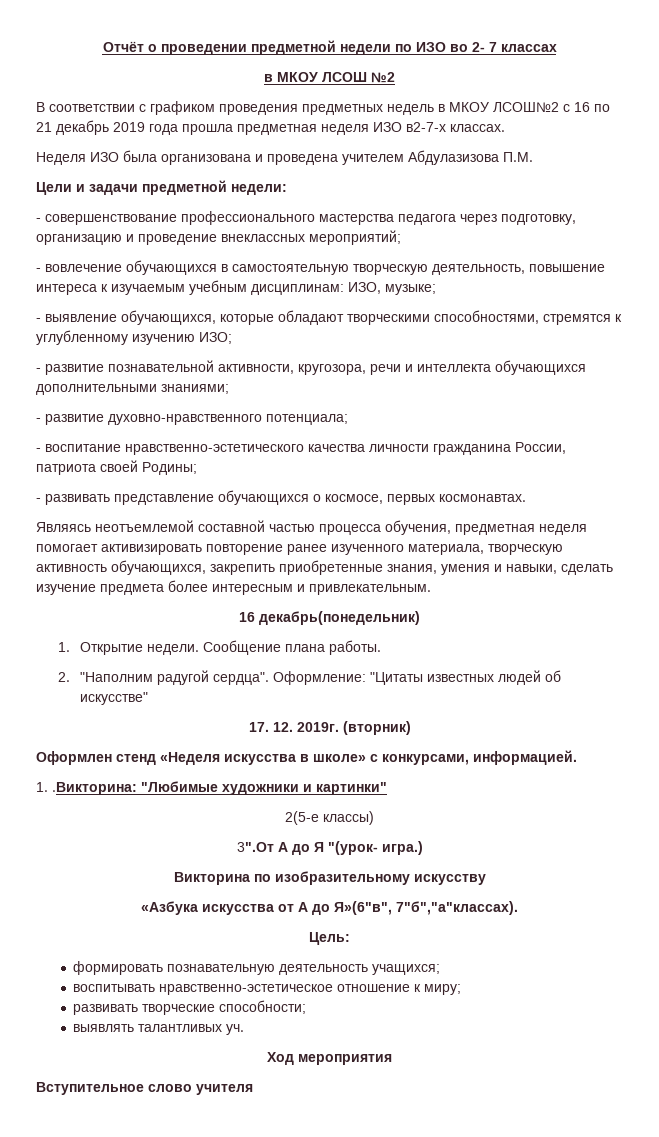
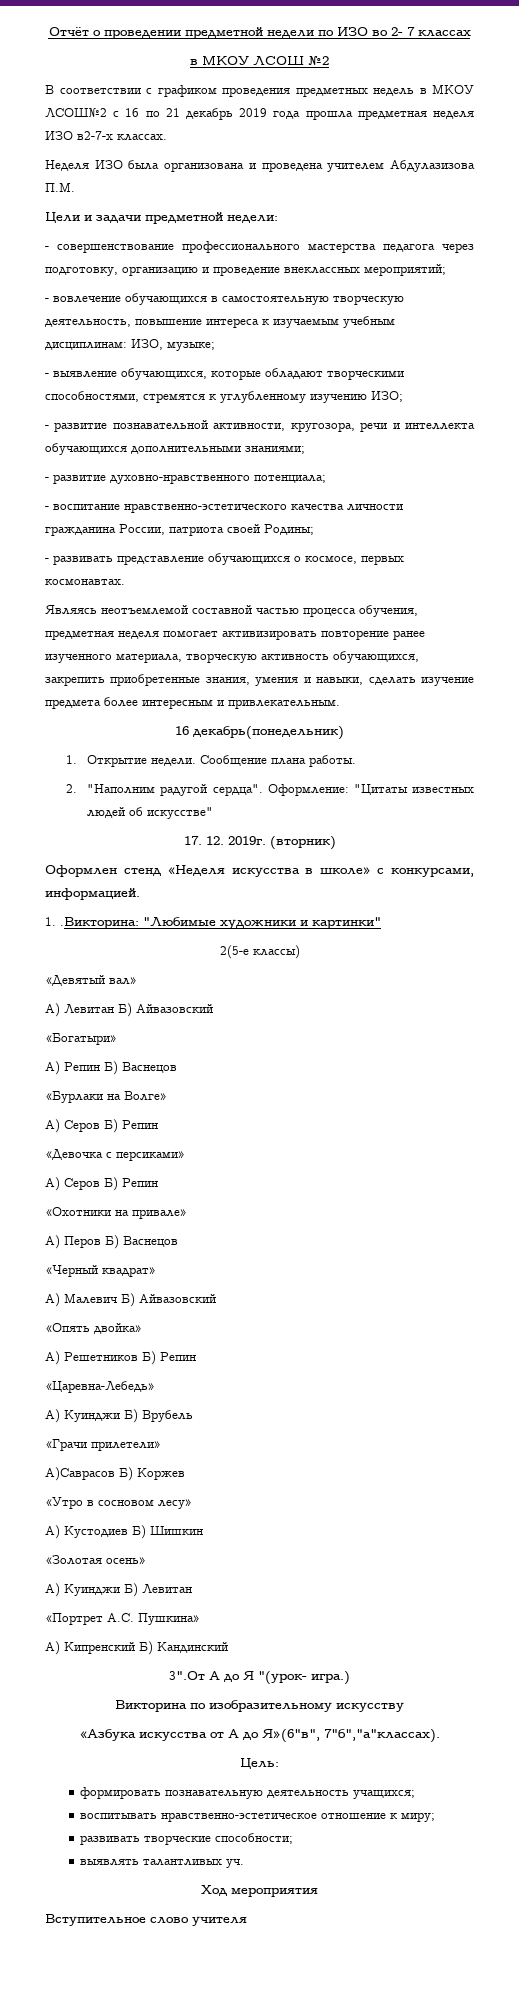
+ «Девятый вал»
+ А) Левитан Б) Айвазовский
+ «Богатыри»
+ А) Репин Б) Васнецов
+ «Бурлаки на Волге»
+ А) Серов Б) Репин
+ «Девочка с персиками»
+ А) Серов Б) Репин
+ «Охотники на привале»
+ А) Перов Б) Васнецов
+ «Черный квадрат»
+ А) Малевич Б) Айвазовский
+ «Опять двойка»
+ А) Решетников Б) Репин
+ «Царевна-Лебедь»
+ А) Куинджи Б) Врубель
+ «Грачи прилетели»
+ А)Саврасов Б) Коржев
+ «Утро в сосновом лесу»
+ А) Кустодиев Б) Шишкин
+ «Золотая осень»
+ А) Куинджи Б) Левитан
+ «Портрет А.С. Пушкина»
+ А) Кипренский Б) Кандинский

